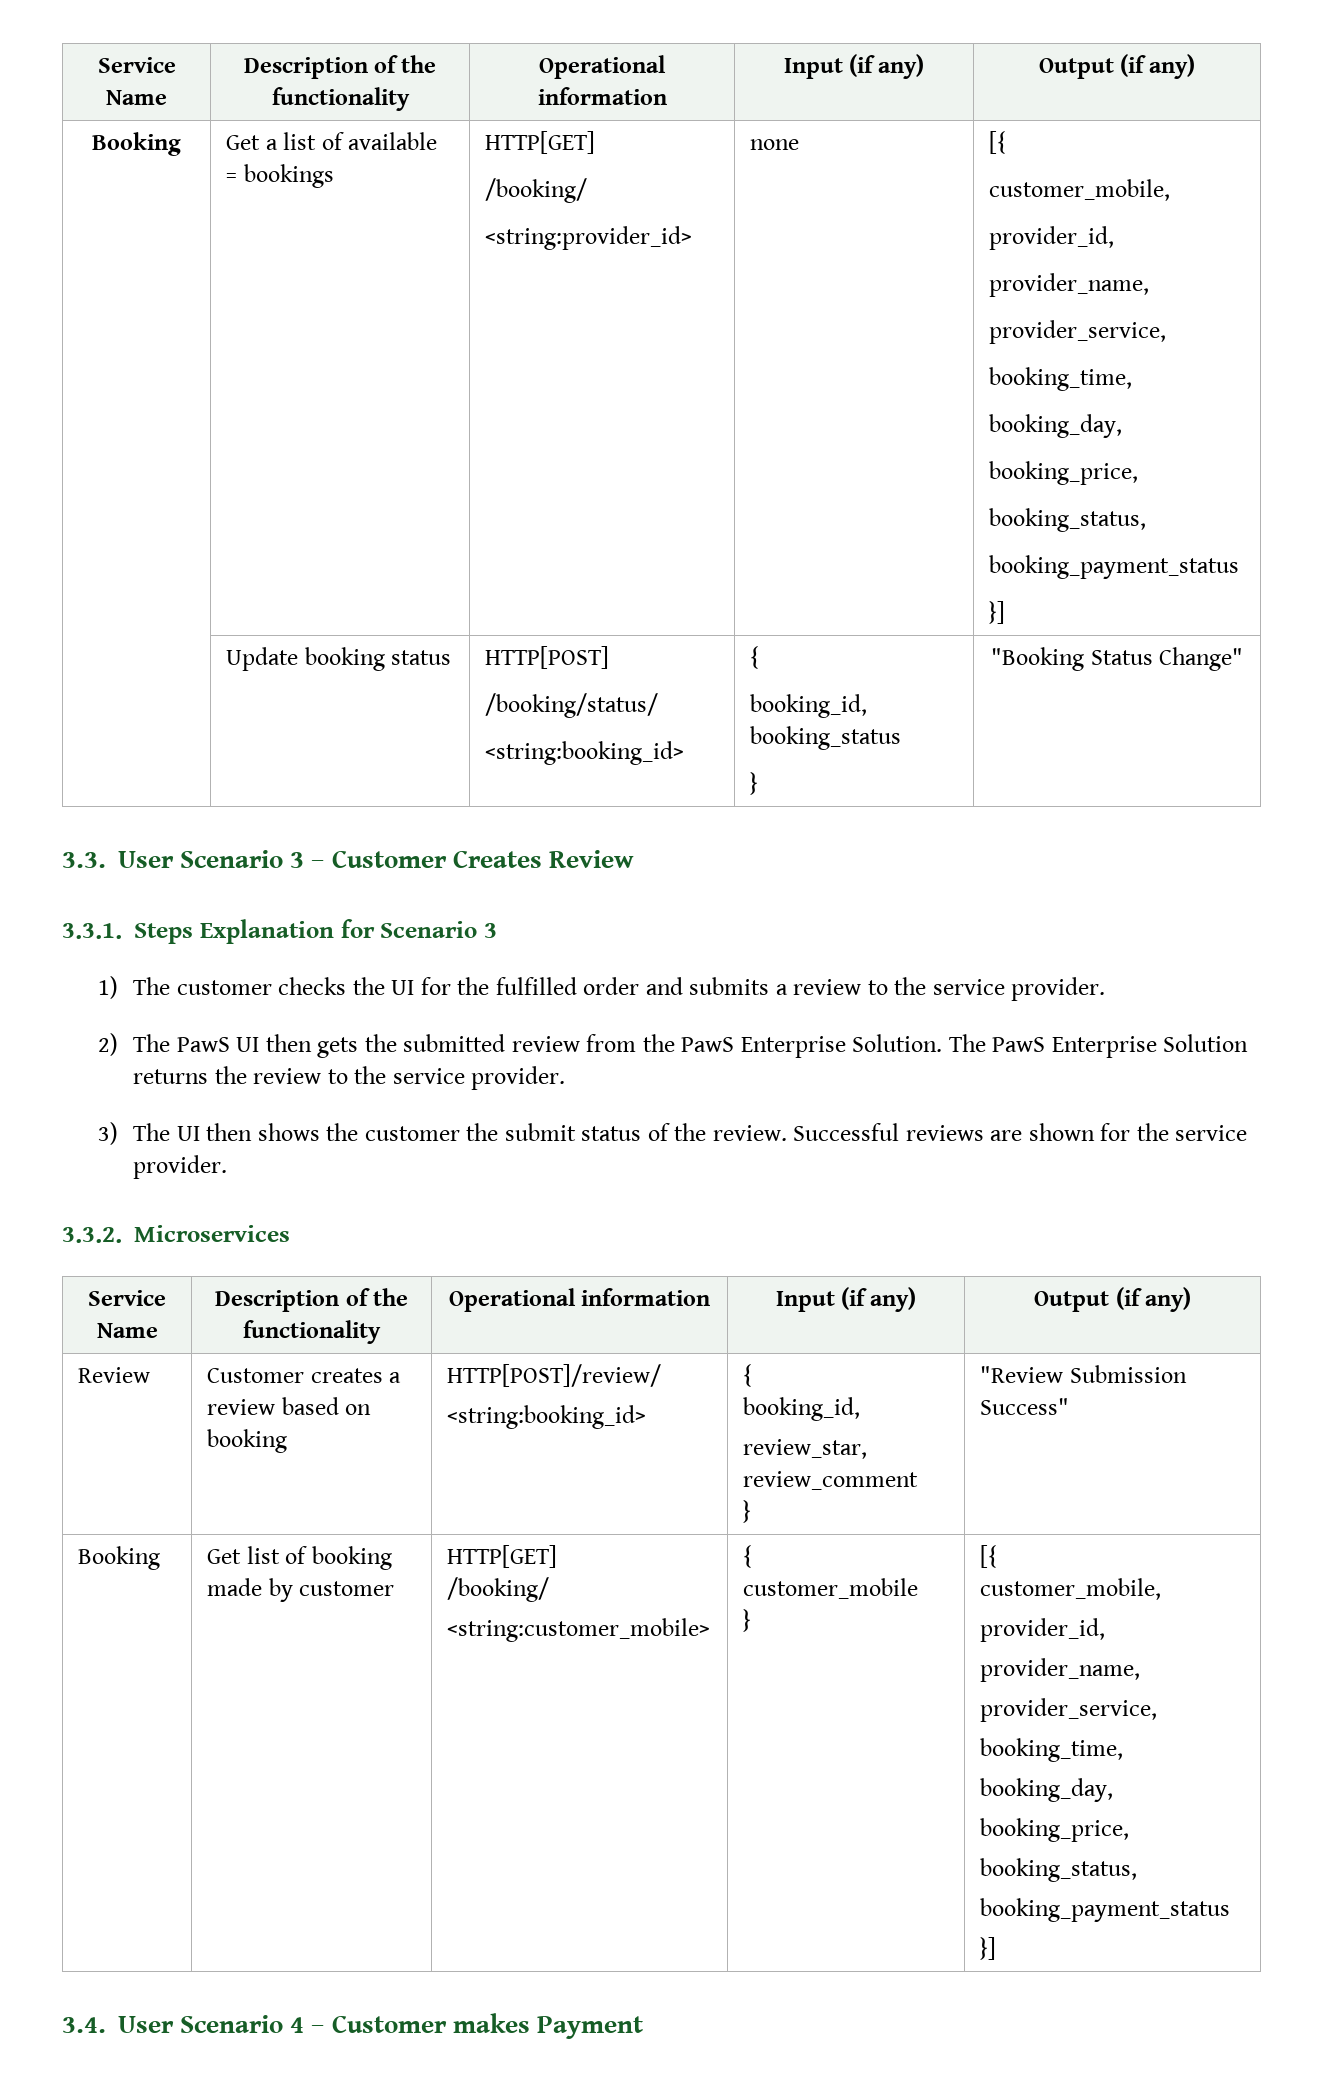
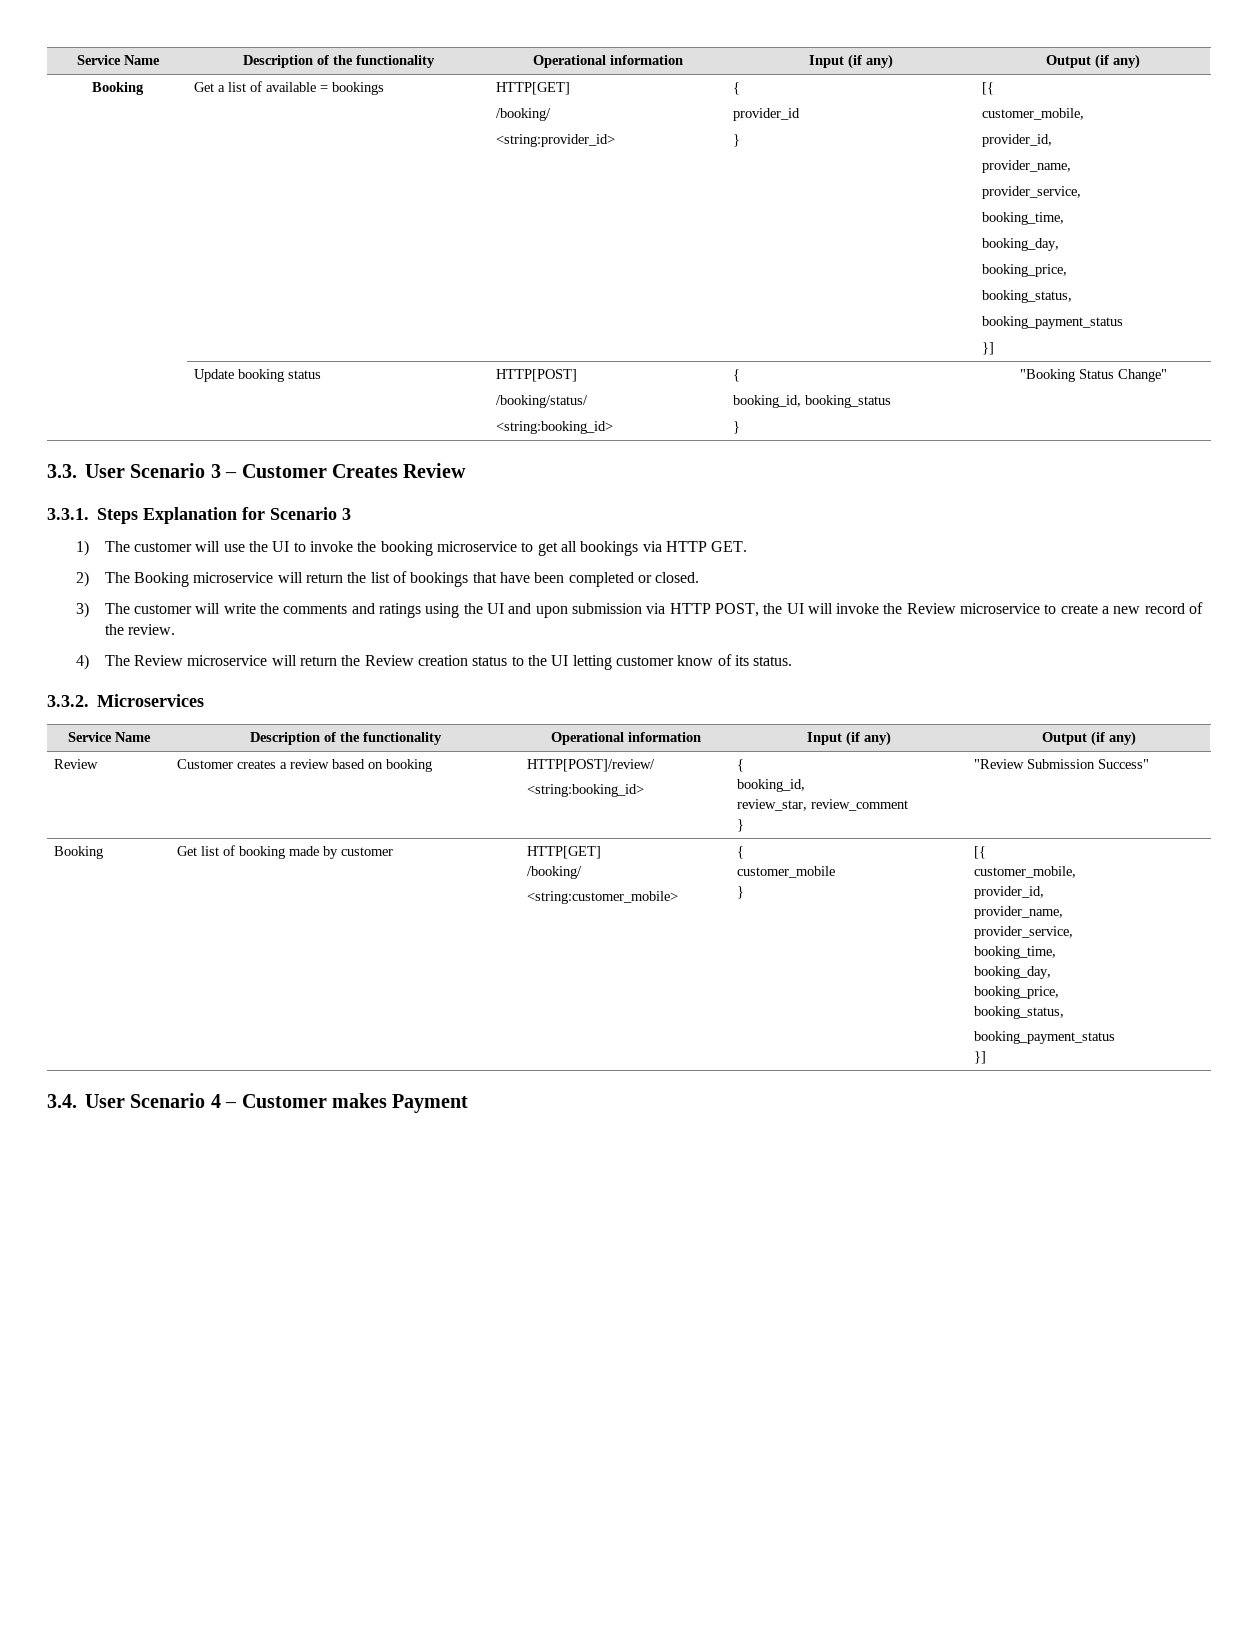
  Booking | Get a list of available = bookings | HTTP[GET]
  /booking/
- <string:provider_id> | none | [{
+ <string:provider_id> | {
+ provider_id
+ } | [{
- 1) The customer checks the UI for the fulfilled order and submits a review to the service provider.
- 2) The PawS UI then gets the submitted review from the PawS Enterprise Solution. The PawS Enterprise Solution returns the review to the service provider.
- 3) The UI then shows the customer the submit status of the review. Successful reviews are shown for the service provider.
+ 1) The customer will use the UI to invoke the booking microservice to get all bookings via HTTP GET.
+ 2) The Booking microservice will return the list of bookings that have been completed or closed.
+ 3) The customer will write the comments and ratings using the UI and upon submission via HTTP POST, the UI will invoke the Review microservice to create a new record of the review.
+ 4) The Review microservice will return the Review creation status to the UI letting customer know of its status.

